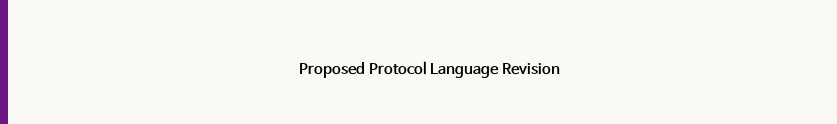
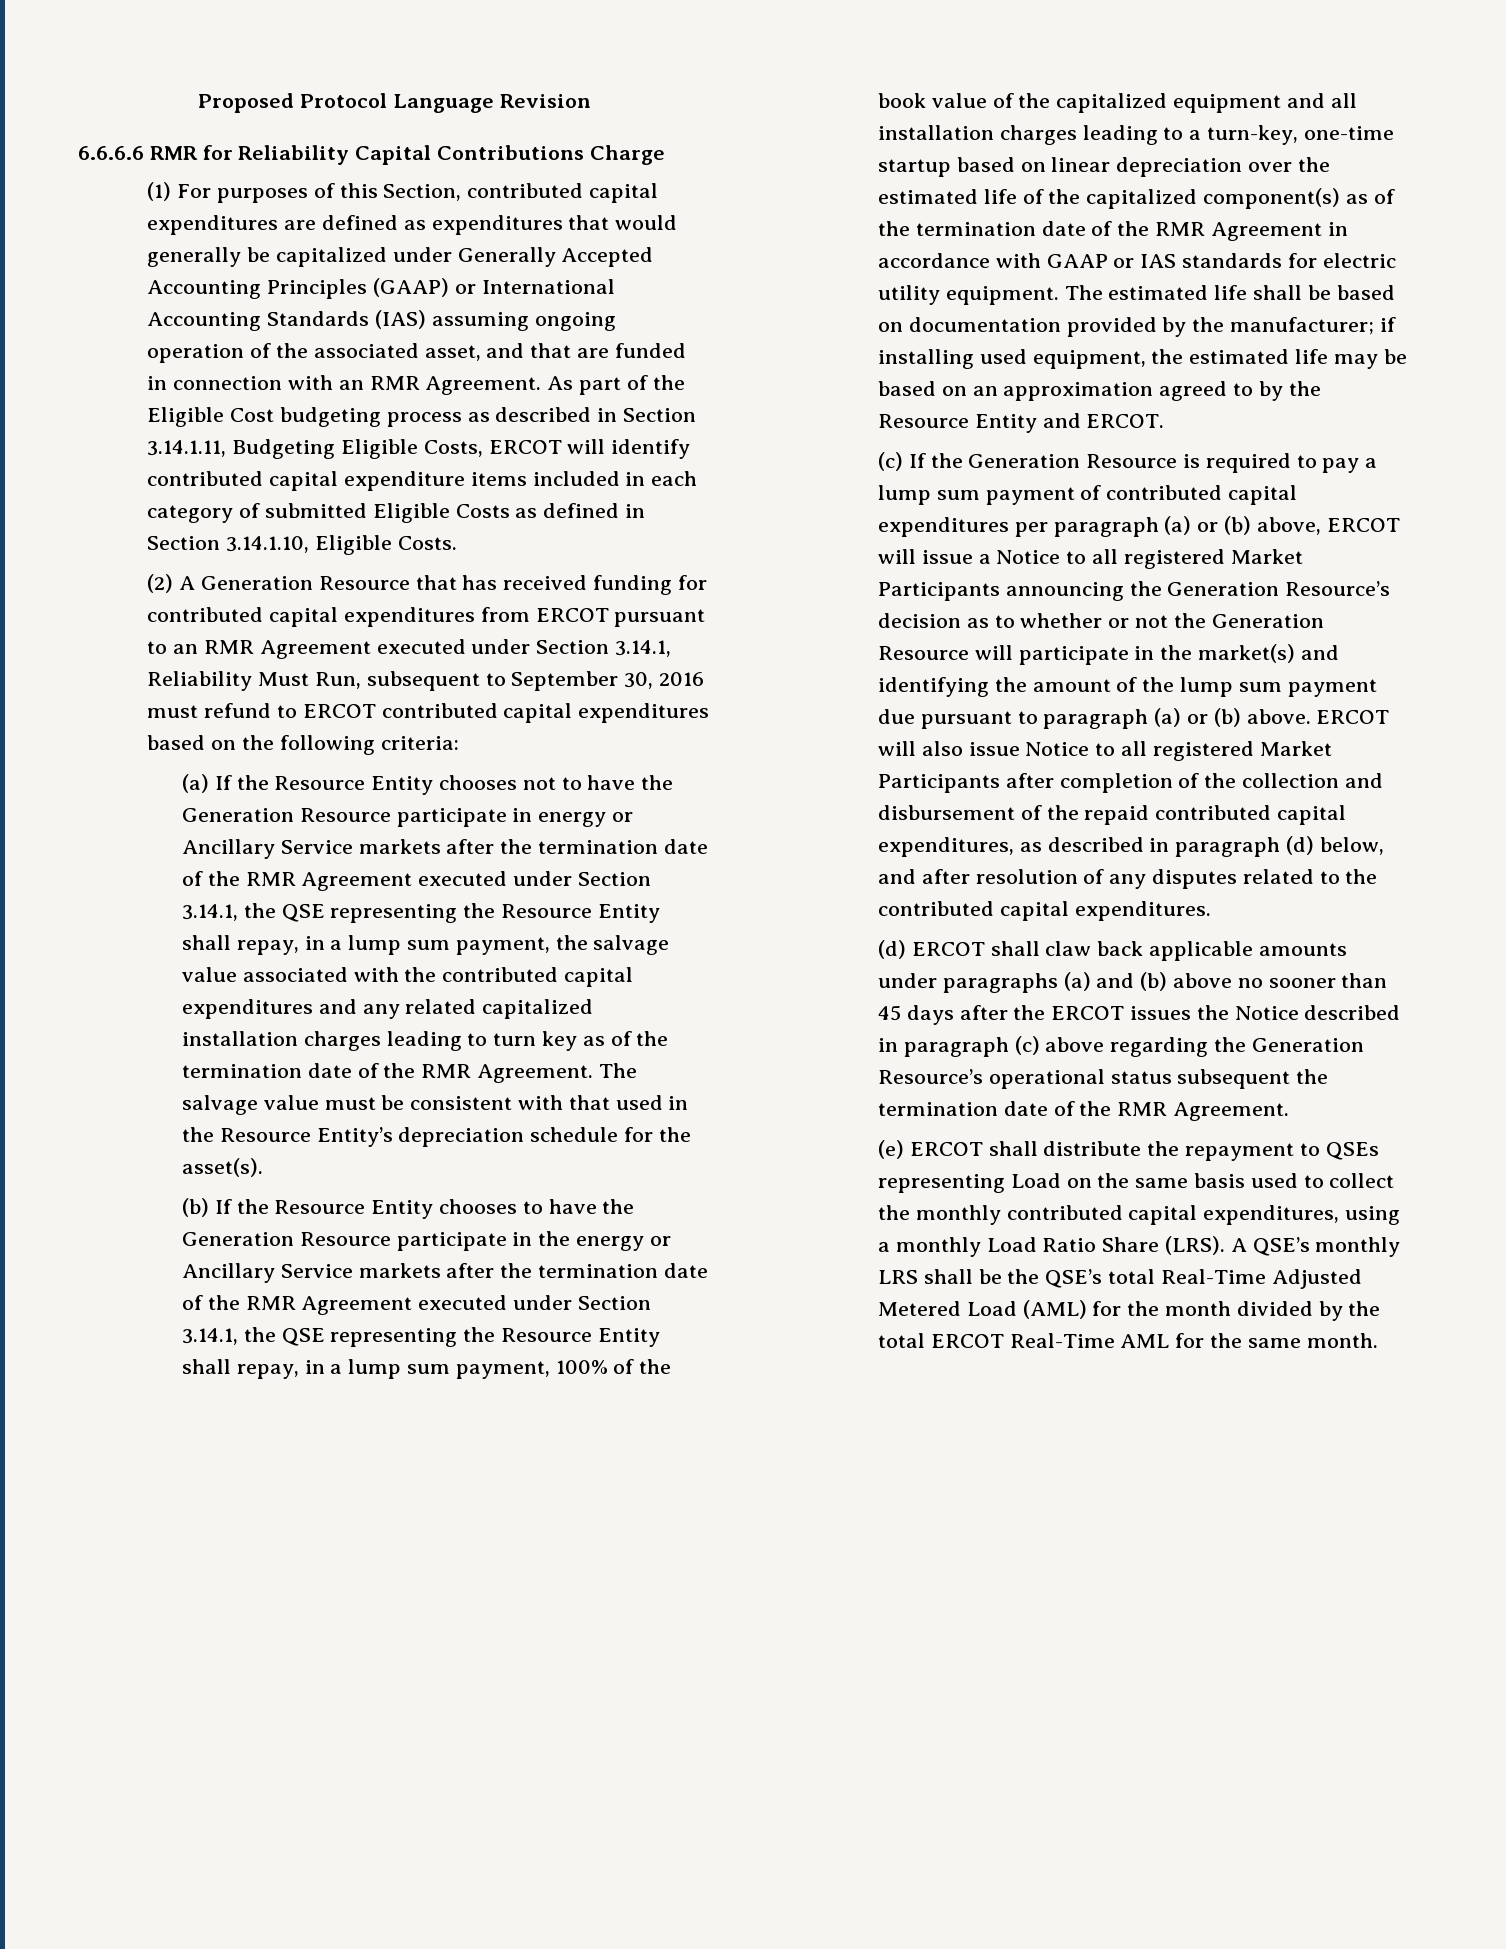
+ 6.6.6.6 RMR for Reliability Capital Contributions Charge
+ (1) For purposes of this Section, contributed capital expenditures are defined as expenditures that would generally be capitalized under Generally Accepted Accounting Principles (GAAP) or International Accounting Standards (IAS) assuming ongoing operation of the associated asset, and that are funded in connection with an RMR Agreement. As part of the Eligible Cost budgeting process as described in Section 3.14.1.11, Budgeting Eligible Costs, ERCOT will identify contributed capital expenditure items included in each category of submitted Eligible Costs as defined in Section 3.14.1.10, Eligible Costs.
+ (2) A Generation Resource that has received funding for contributed capital expenditures from ERCOT pursuant to an RMR Agreement executed under Section 3.14.1, Reliability Must Run, subsequent to September 30, 2016 must refund to ERCOT contributed capital expenditures based on the following criteria:
+ (a) If the Resource Entity chooses not to have the Generation Resource participate in energy or Ancillary Service markets after the termination date of the RMR Agreement executed under Section 3.14.1, the QSE representing the Resource Entity shall repay, in a lump sum payment, the salvage value associated with the contributed capital expenditures and any related capitalized installation charges leading to turn key as of the termination date of the RMR Agreement. The salvage value must be consistent with that used in the Resource Entity’s depreciation schedule for the asset(s).
+ (b) If the Resource Entity chooses to have the Generation Resource participate in the energy or Ancillary Service markets after the termination date of the RMR Agreement executed under Section 3.14.1, the QSE representing the Resource Entity shall repay, in a lump sum payment, 100% of the book value of the capitalized equipment and all installation charges leading to a turn-key, one-time startup based on linear depreciation over the estimated life of the capitalized component(s) as of the termination date of the RMR Agreement in accordance with GAAP or IAS standards for electric utility equipment. The estimated life shall be based on documentation provided by the manufacturer; if installing used equipment, the estimated life may be based on an approximation agreed to by the Resource Entity and ERCOT.
+ (c) If the Generation Resource is required to pay a lump sum payment of contributed capital expenditures per paragraph (a) or (b) above, ERCOT will issue a Notice to all registered Market Participants announcing the Generation Resource’s decision as to whether or not the Generation Resource will participate in the market(s) and identifying the amount of the lump sum payment due pursuant to paragraph (a) or (b) above. ERCOT will also issue Notice to all registered Market Participants after completion of the collection and disbursement of the repaid contributed capital expenditures, as described in paragraph (d) below, and after resolution of any disputes related to the contributed capital expenditures.
+ (d) ERCOT shall claw back applicable amounts under paragraphs (a) and (b) above no sooner than 45 days after the ERCOT issues the Notice described in paragraph (c) above regarding the Generation Resource’s operational status subsequent the termination date of the RMR Agreement.
+ (e) ERCOT shall distribute the repayment to QSEs representing Load on the same basis used to collect the monthly contributed capital expenditures, using a monthly Load Ratio Share (LRS). A QSE’s monthly LRS shall be the QSE’s total Real-Time Adjusted Metered Load (AML) for the month divided by the total ERCOT Real-Time AML for the same month.

